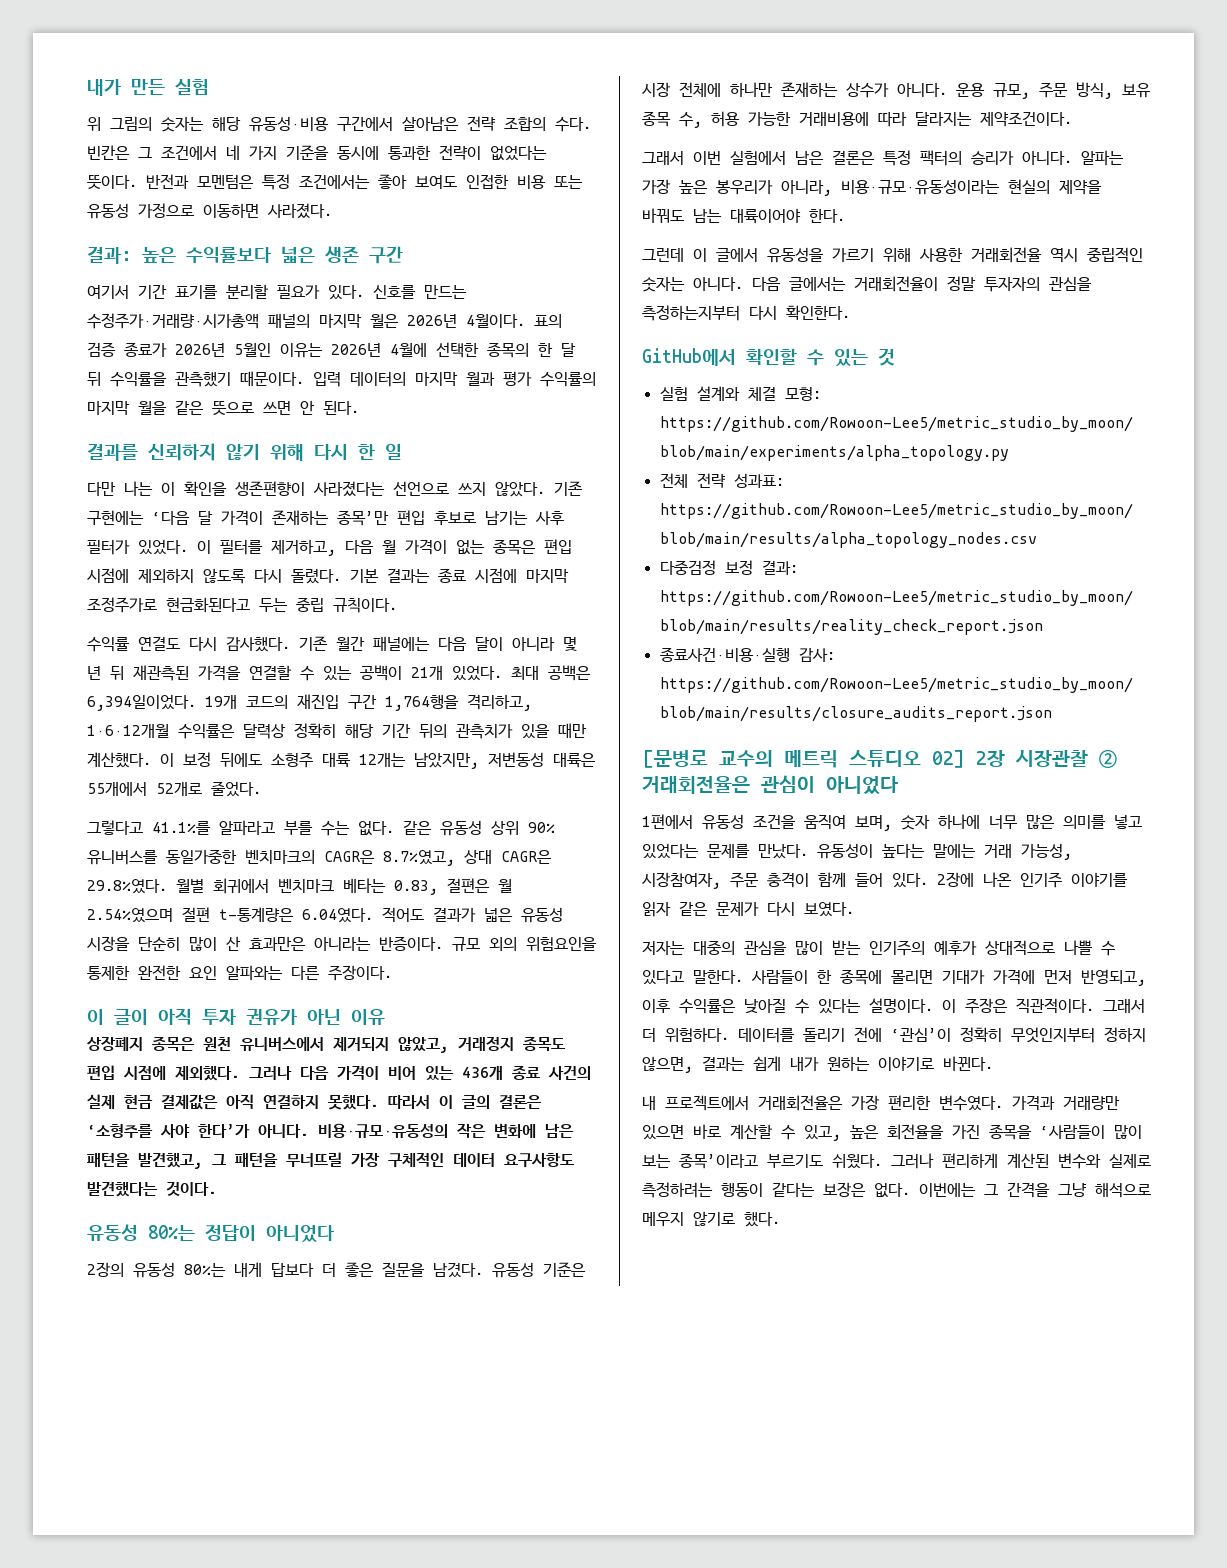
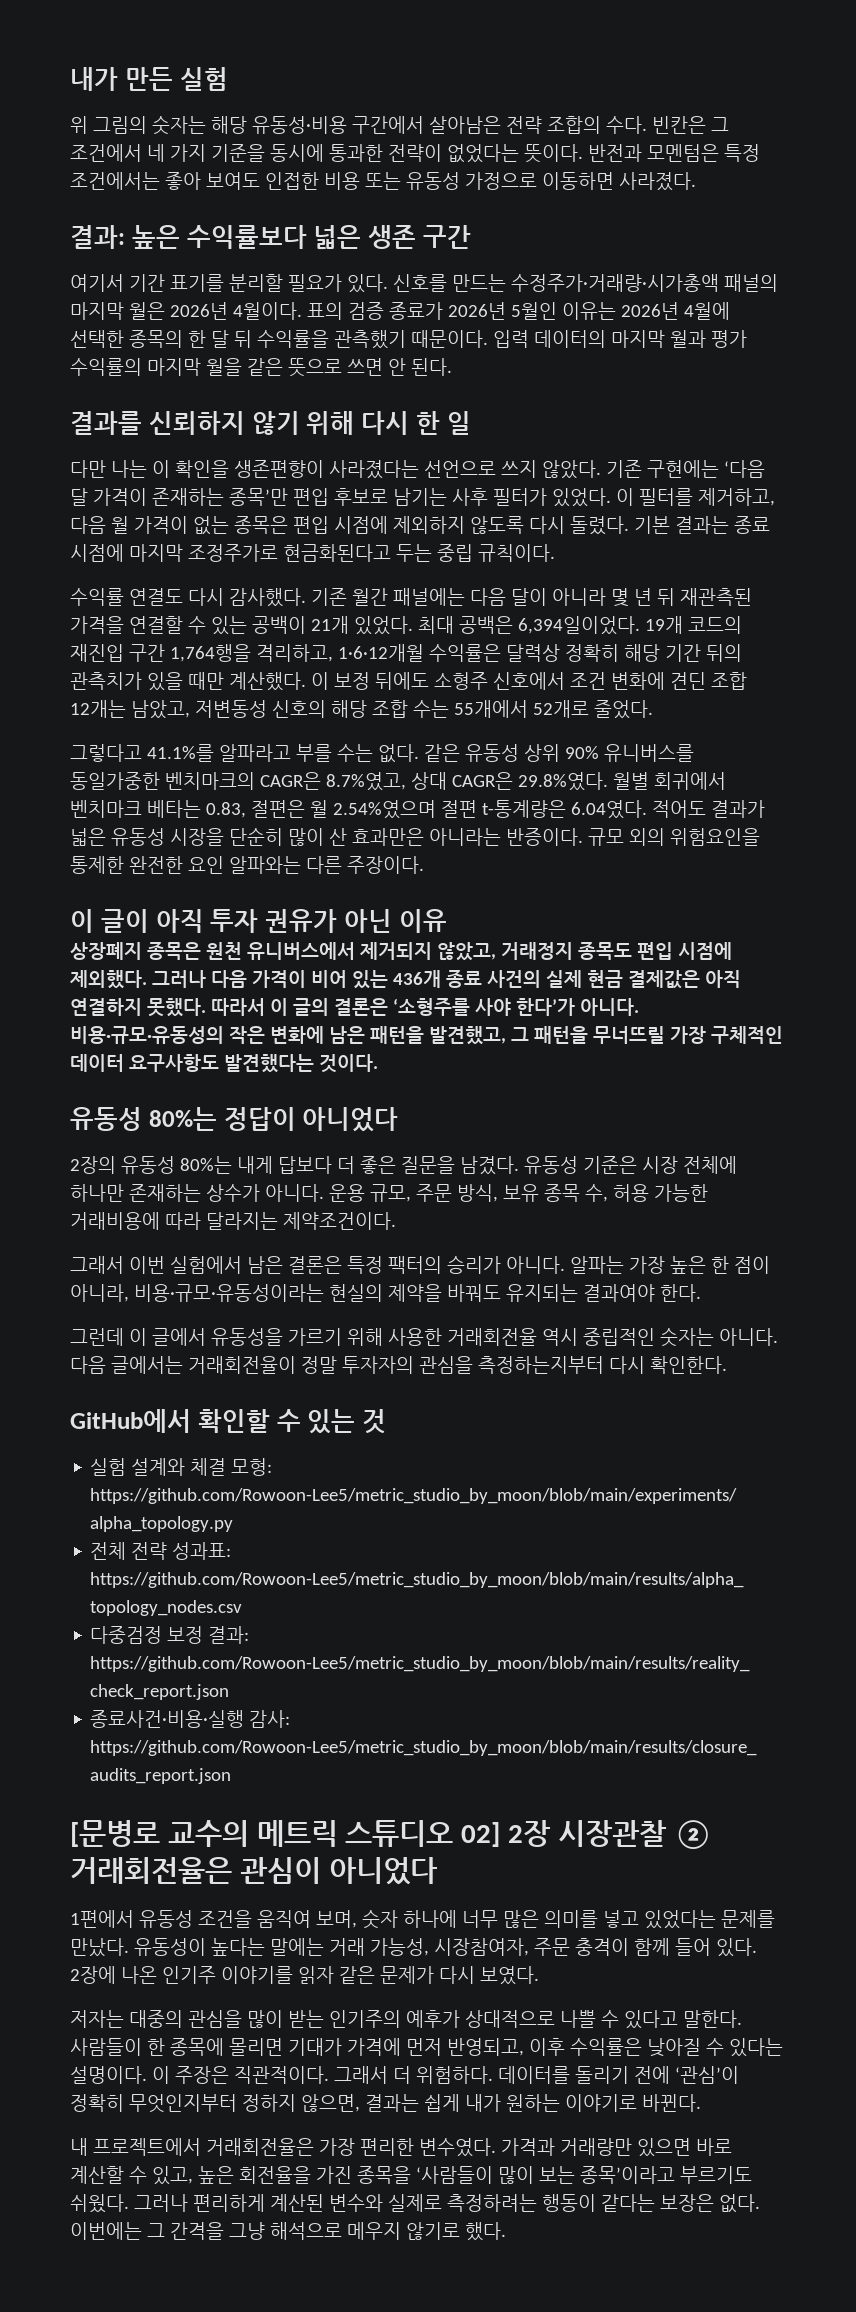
- 이 보정 뒤에도 소형주 대륙 12개는 남았지만, 저변동성 대륙은 55개에서 52개로 줄었다.
+ 이 보정 뒤에도 소형주 신호에서 조건 변화에 견딘 조합 12개는 남았고, 저변동성 신호의 해당 조합 수는 55개에서 52개로 줄었다.
- 알파는 가장 높은 봉우리가 아니라, 비용·규모·유동성이라는 현실의 제약을 바꿔도 남는 대륙이어야 한다.
+ 알파는 가장 높은 한 점이 아니라, 비용·규모·유동성이라는 현실의 제약을 바꿔도 유지되는 결과여야 한다.

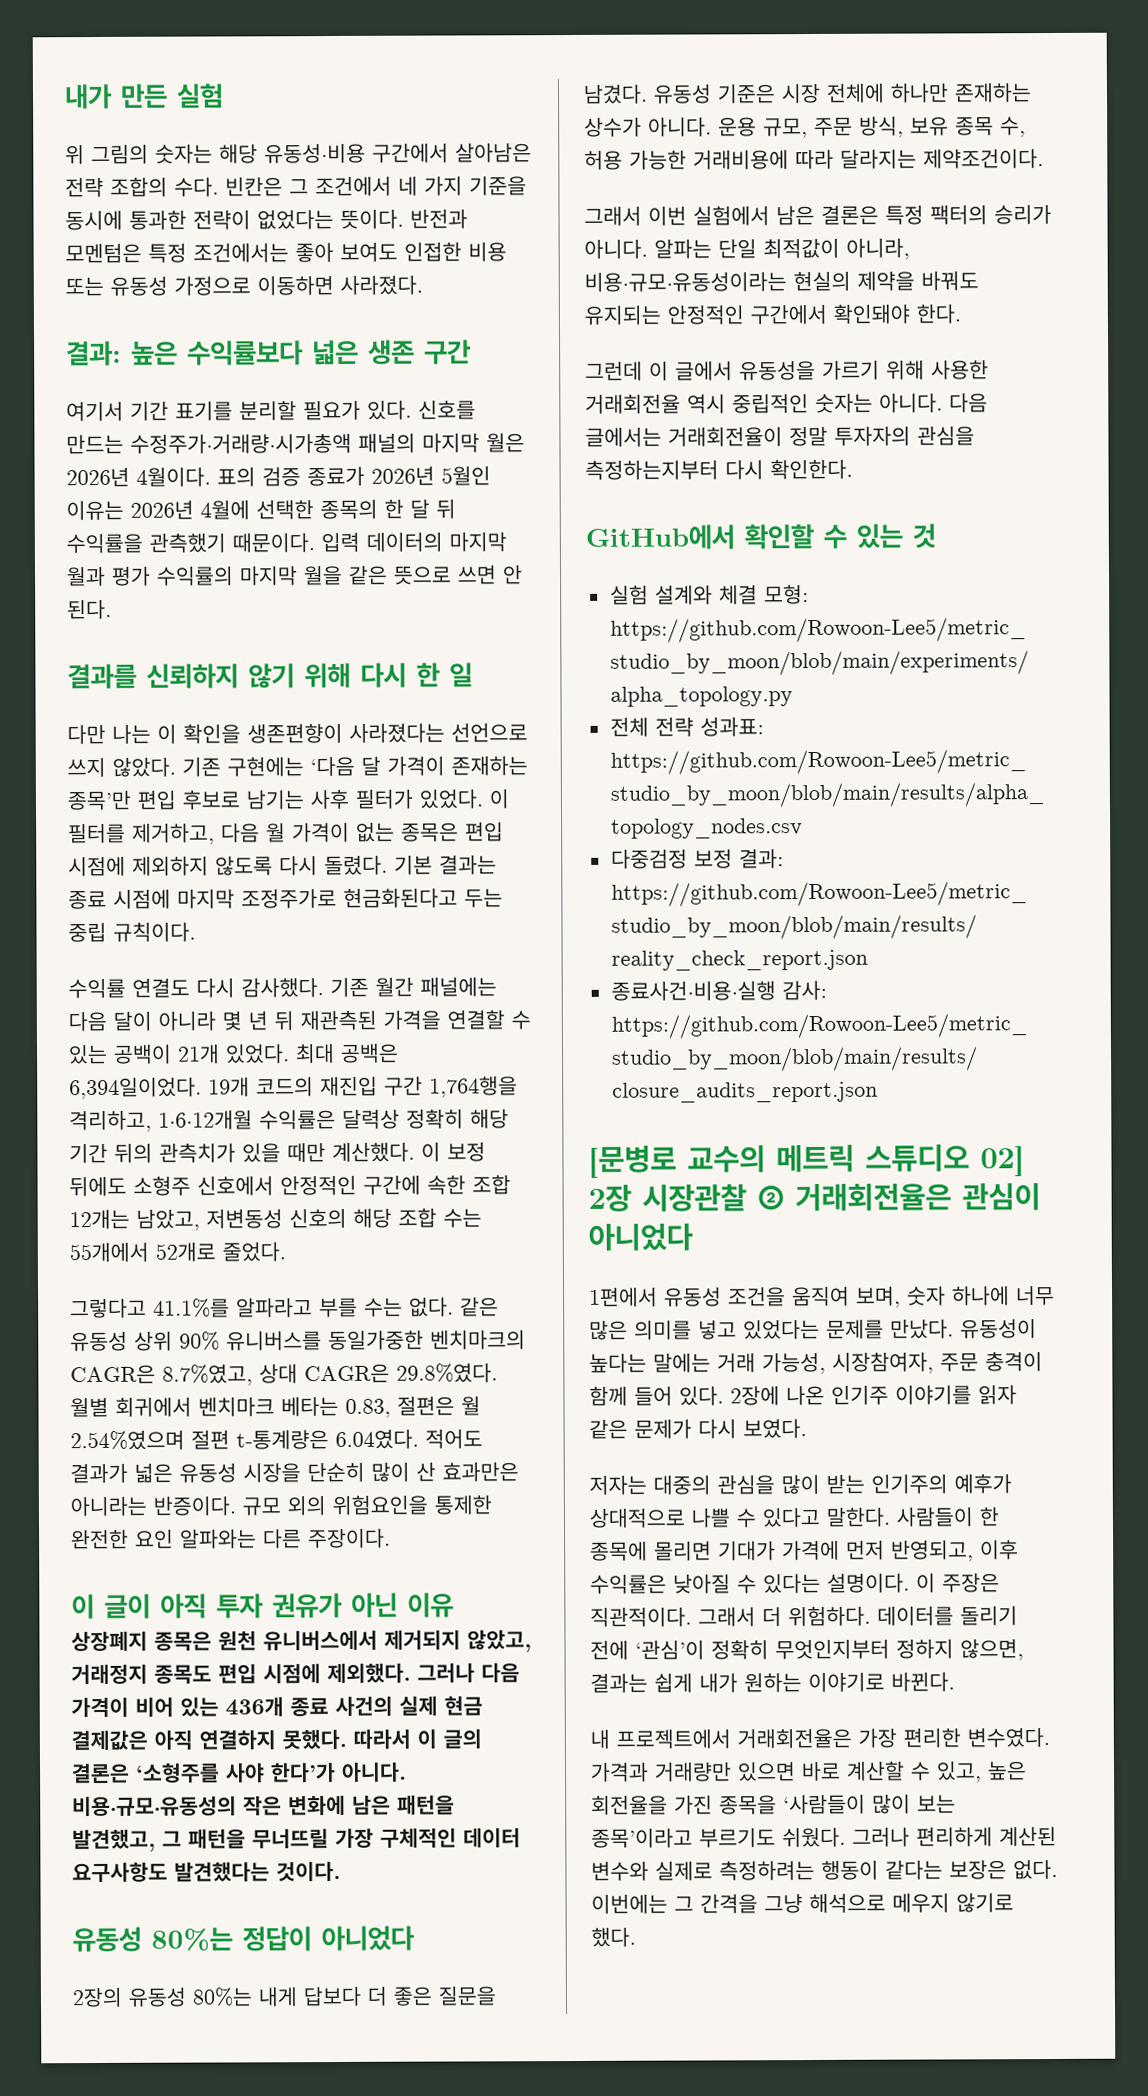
- 이 보정 뒤에도 소형주 신호에서 조건 변화에 견딘 조합 12개는 남았고, 저변동성 신호의 해당 조합 수는 55개에서 52개로 줄었다.
+ 이 보정 뒤에도 소형주 신호에서 안정적인 구간에 속한 조합 12개는 남았고, 저변동성 신호의 해당 조합 수는 55개에서 52개로 줄었다.
- 알파는 가장 높은 한 점이 아니라, 비용·규모·유동성이라는 현실의 제약을 바꿔도 유지되는 결과여야 한다.
+ 알파는 단일 최적값이 아니라, 비용·규모·유동성이라는 현실의 제약을 바꿔도 유지되는 안정적인 구간에서 확인돼야 한다.

